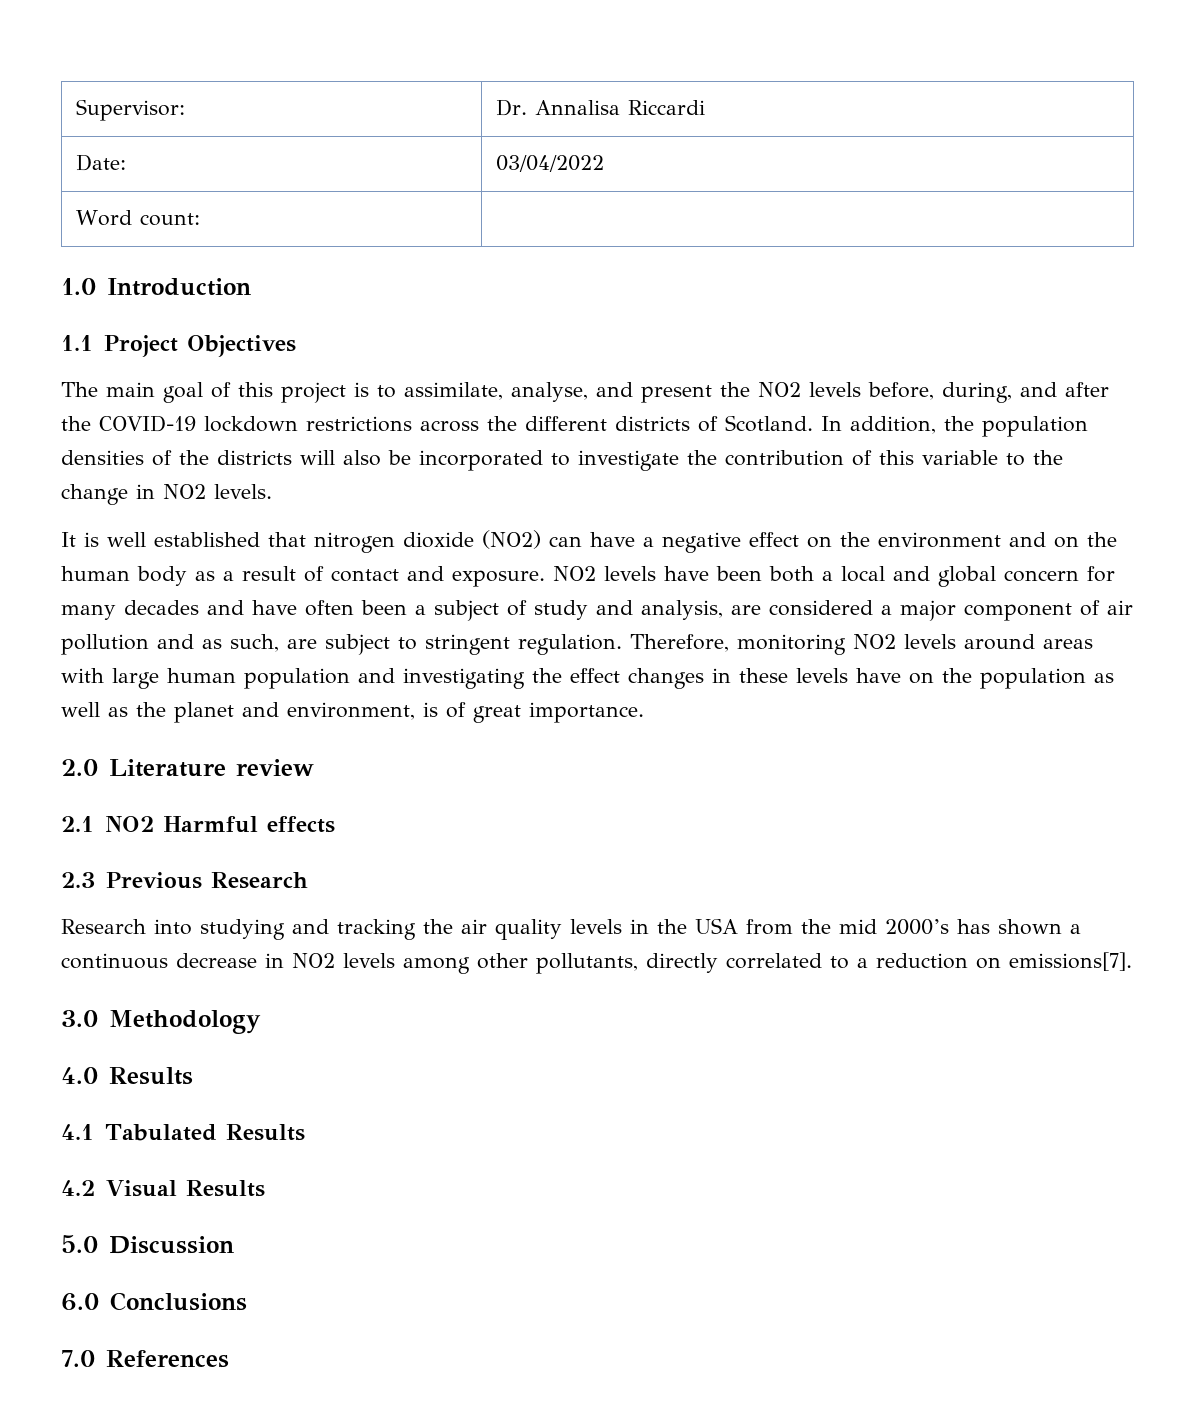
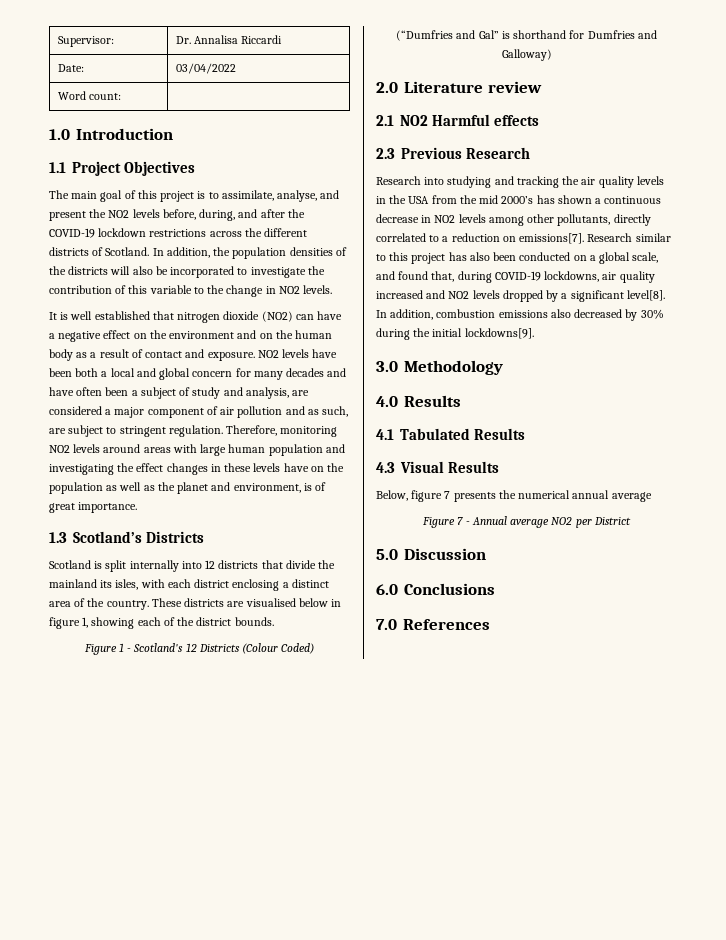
+ 1.3 Scotland’s Districts
+ Scotland is split internally into 12 districts that divide the mainland its isles, with each district enclosing a distinct area of the country. These districts are visualised below in figure 1, showing each of the district bounds.
+ Figure 1 - Scotland's 12 Districts (Colour Coded)
+ (“Dumfries and Gal” is shorthand for Dumfries and Galloway)
+ Research similar to this project has also been conducted on a global scale, and found that, during COVID-19 lockdowns, air quality increased and NO2 levels dropped by a significant level[8]. In addition, combustion emissions also decreased by 30% during the initial lockdowns[9].
- 4.2 Visual Results
+ 4.3 Visual Results
+ Below, figure 7 presents the numerical annual average
+ Figure 7 - Annual average NO2 per District

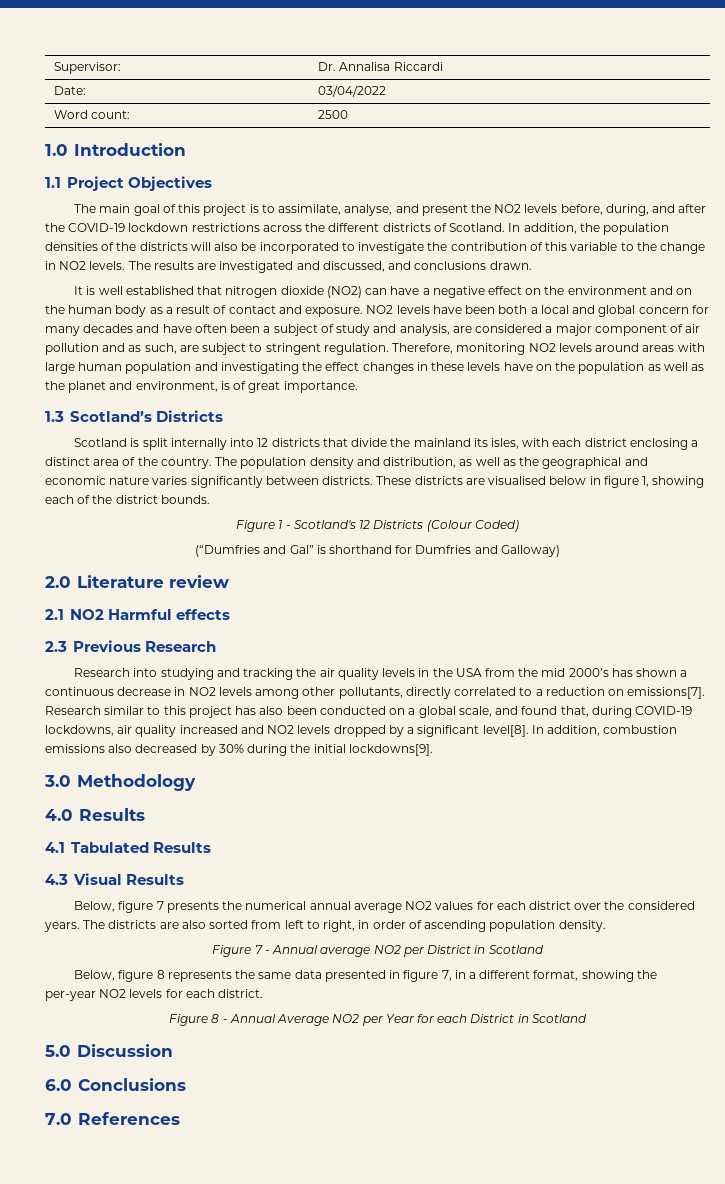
- Word count: |
+ Word count: | 2500
+ The results are investigated and discussed, and conclusions drawn.
+ The population density and distribution, as well as the geographical and economic nature varies significantly between districts.
- Below, figure 7 presents the numerical annual average
+ Below, figure 7 presents the numerical annual average NO2 values for each district over the considered years. The districts are also sorted from left to right, in order of ascending population density.
- Figure 7 - Annual average NO2 per District
+ Figure 7 - Annual average NO2 per District in Scotland
+ Below, figure 8 represents the same data presented in figure 7, in a different format, showing the per-year NO2 levels for each district.
+ Figure 8 - Annual Average NO2 per Year for each District in Scotland

